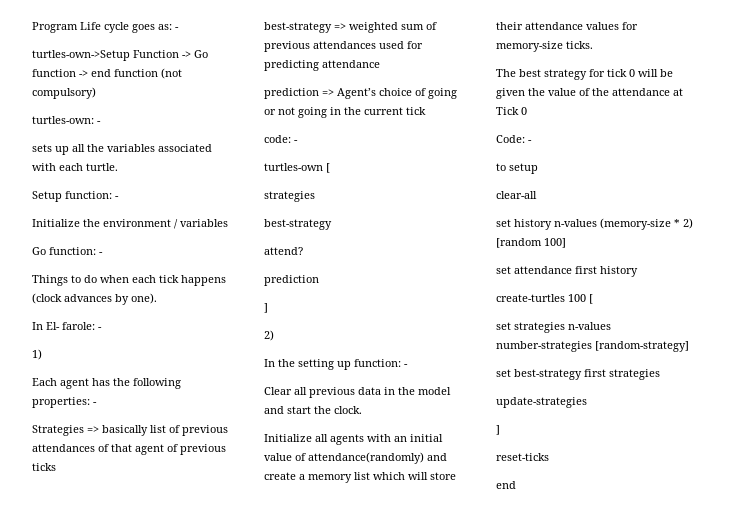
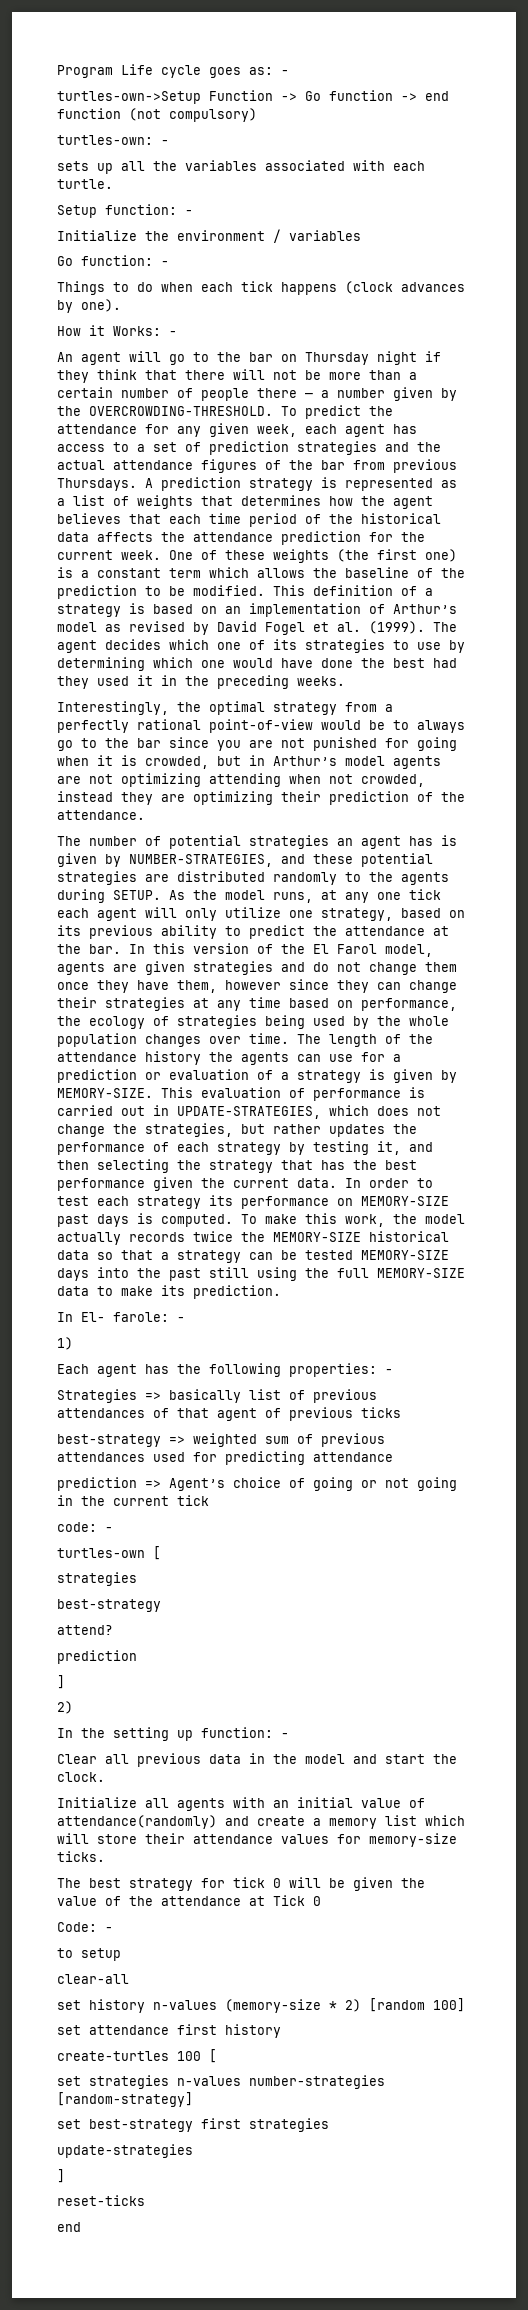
+ How it Works: -
+ An agent will go to the bar on Thursday night if they think that there will not be more than a certain number of people there — a number given by the OVERCROWDING-THRESHOLD. To predict the attendance for any given week, each agent has access to a set of prediction strategies and the actual attendance figures of the bar from previous Thursdays. A prediction strategy is represented as a list of weights that determines how the agent believes that each time period of the historical data affects the attendance prediction for the current week. One of these weights (the first one) is a constant term which allows the baseline of the prediction to be modified. This definition of a strategy is based on an implementation of Arthur’s model as revised by David Fogel et al. (1999). The agent decides which one of its strategies to use by determining which one would have done the best had they used it in the preceding weeks.
+ Interestingly, the optimal strategy from a perfectly rational point-of-view would be to always go to the bar since you are not punished for going when it is crowded, but in Arthur’s model agents are not optimizing attending when not crowded, instead they are optimizing their prediction of the attendance.
+ The number of potential strategies an agent has is given by NUMBER-STRATEGIES, and these potential strategies are distributed randomly to the agents during SETUP. As the model runs, at any one tick each agent will only utilize one strategy, based on its previous ability to predict the attendance at the bar. In this version of the El Farol model, agents are given strategies and do not change them once they have them, however since they can change their strategies at any time based on performance, the ecology of strategies being used by the whole population changes over time. The length of the attendance history the agents can use for a prediction or evaluation of a strategy is given by MEMORY-SIZE. This evaluation of performance is carried out in UPDATE-STRATEGIES, which does not change the strategies, but rather updates the performance of each strategy by testing it, and then selecting the strategy that has the best performance given the current data. In order to test each strategy its performance on MEMORY-SIZE past days is computed. To make this work, the model actually records twice the MEMORY-SIZE historical data so that a strategy can be tested MEMORY-SIZE days into the past still using the full MEMORY-SIZE data to make its prediction.

